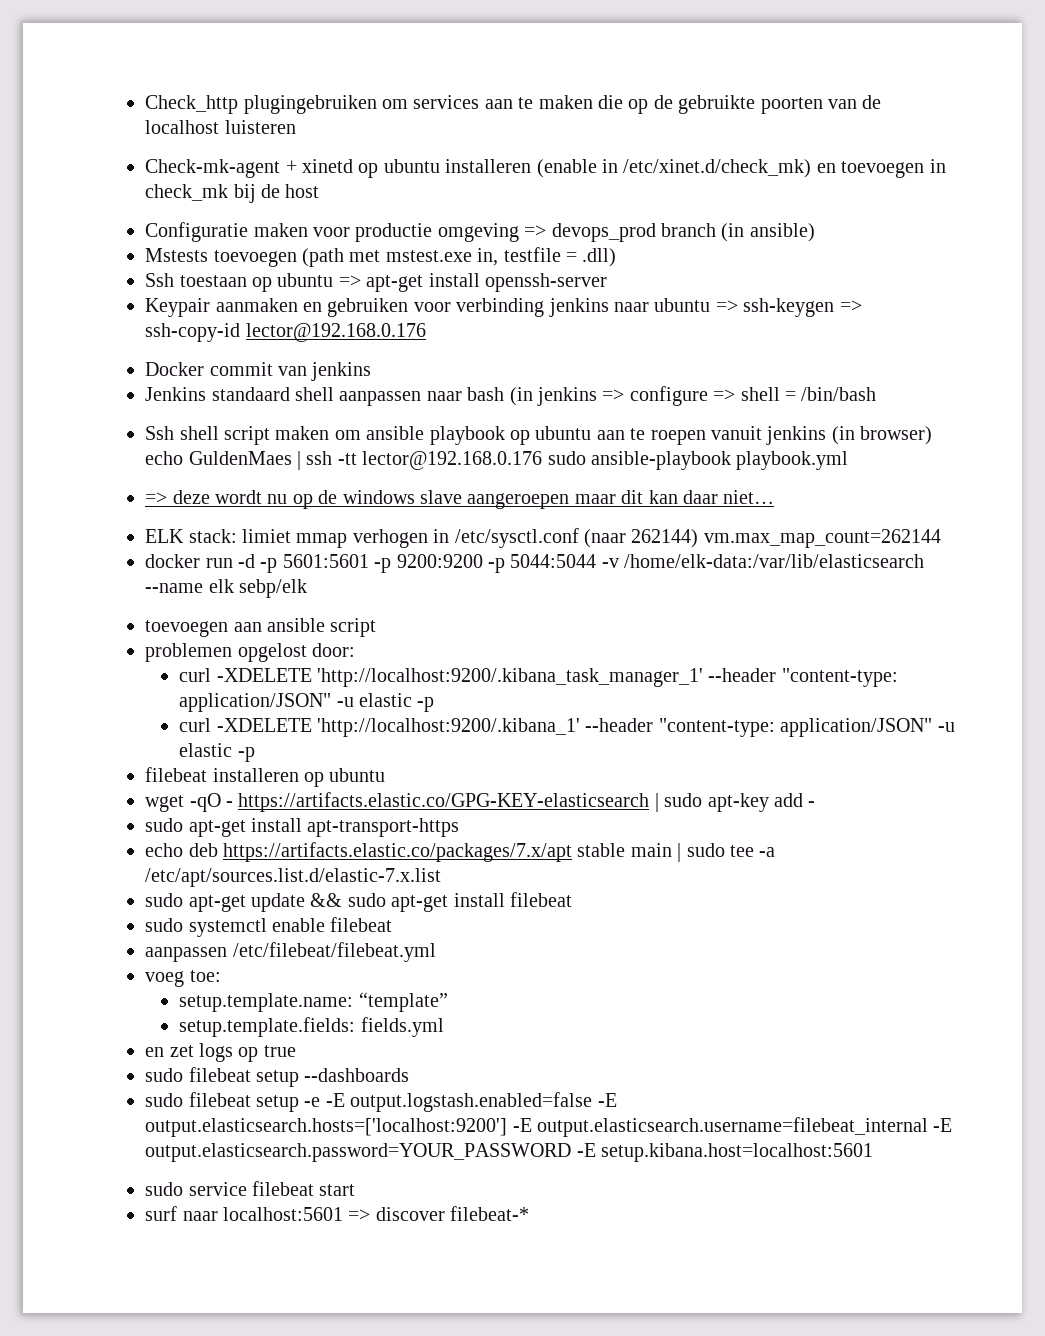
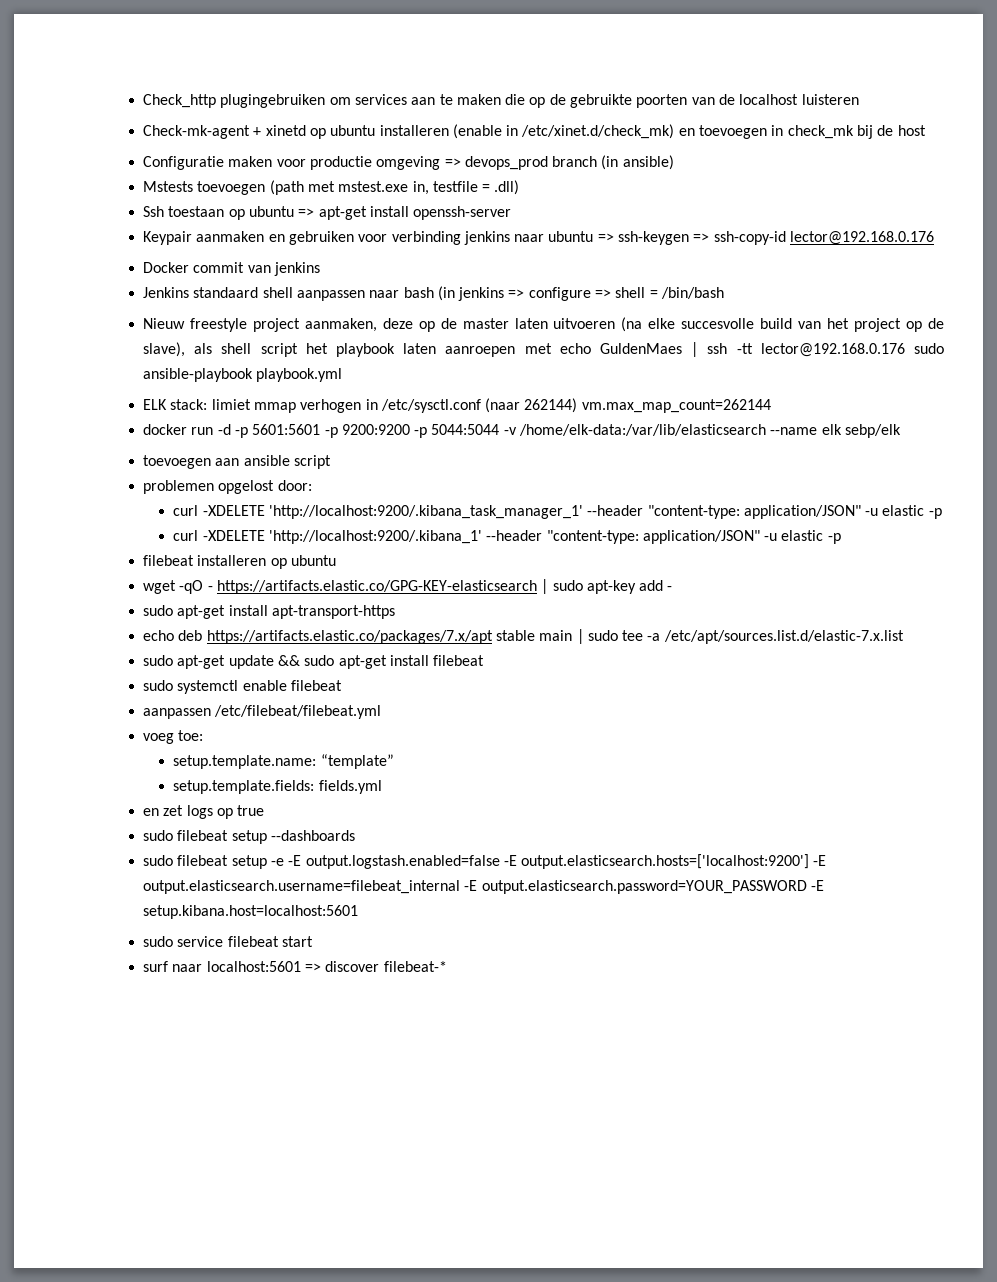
- Ssh shell script maken om ansible playbook op ubuntu aan te roepen vanuit jenkins (in browser) echo GuldenMaes | ssh -tt lector@192.168.0.176 sudo ansible-playbook playbook.yml
+ Nieuw freestyle project aanmaken, deze op de master laten uitvoeren (na elke succesvolle build van het project op de slave), als shell script het playbook laten aanroepen met echo GuldenMaes | ssh -tt lector@192.168.0.176 sudo ansible-playbook playbook.yml
- => deze wordt nu op de windows slave aangeroepen maar dit kan daar niet…

